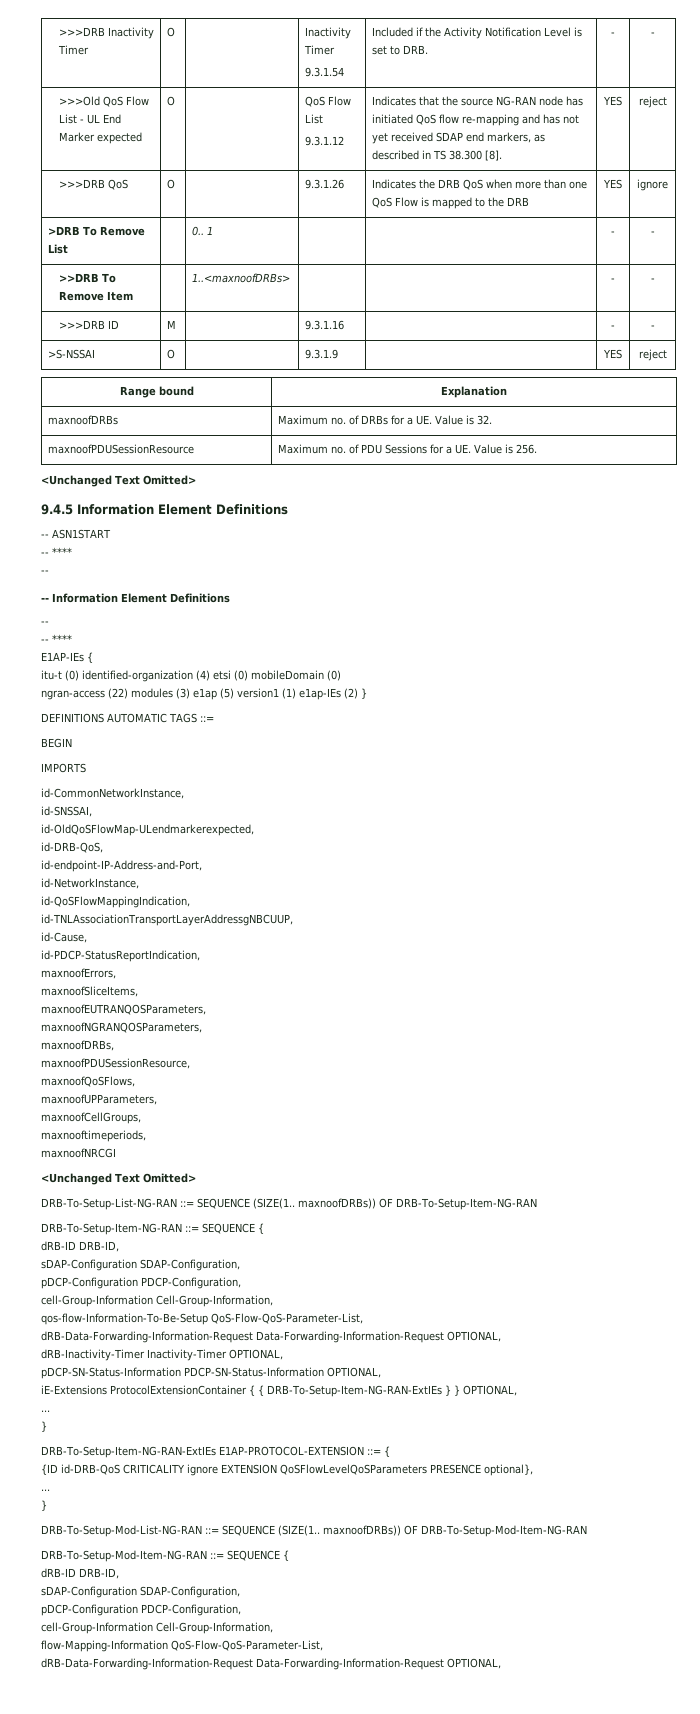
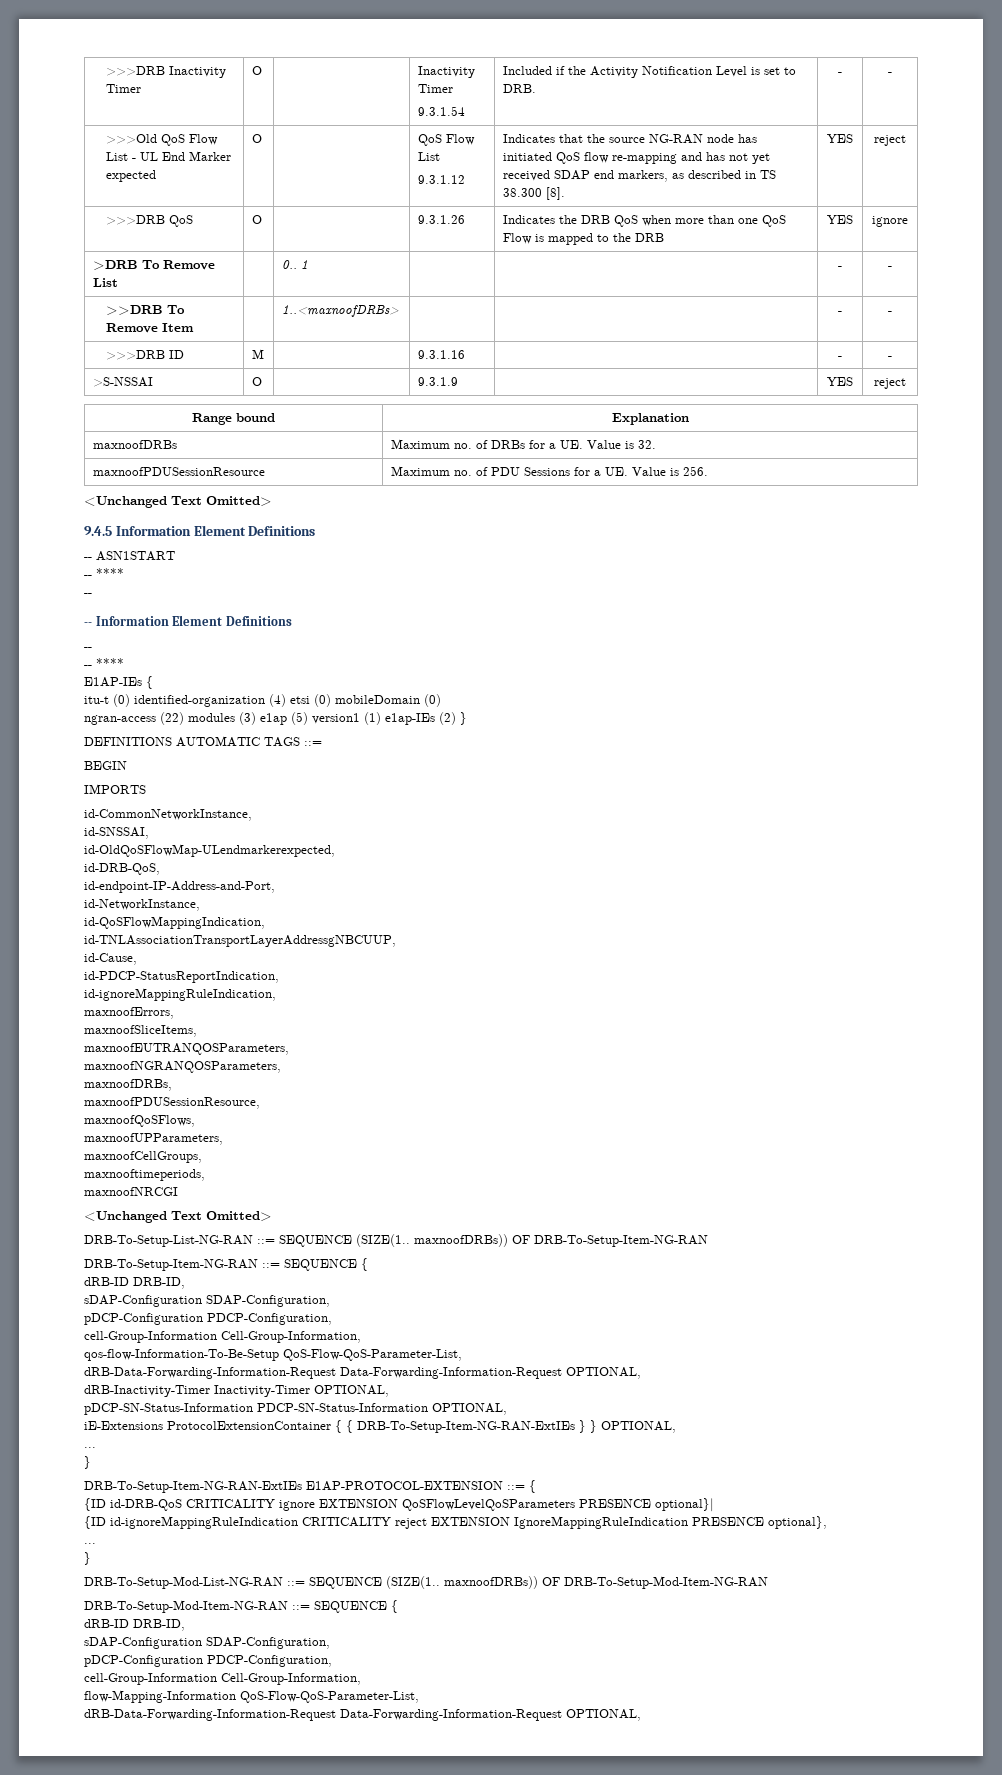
+ id-ignoreMappingRuleIndication,
- {ID id-DRB-QoS CRITICALITY ignore EXTENSION QoSFlowLevelQoSParameters PRESENCE optional},
+ {ID id-DRB-QoS CRITICALITY ignore EXTENSION QoSFlowLevelQoSParameters PRESENCE optional}|
+ {ID id-ignoreMappingRuleIndication CRITICALITY reject EXTENSION IgnoreMappingRuleIndication PRESENCE optional},

